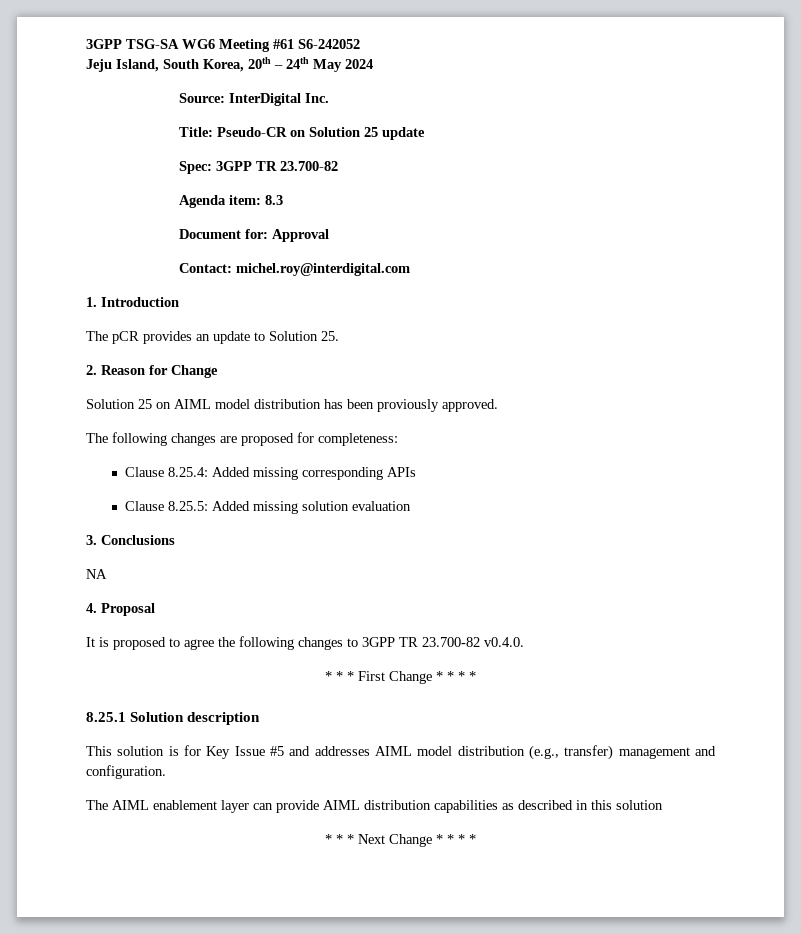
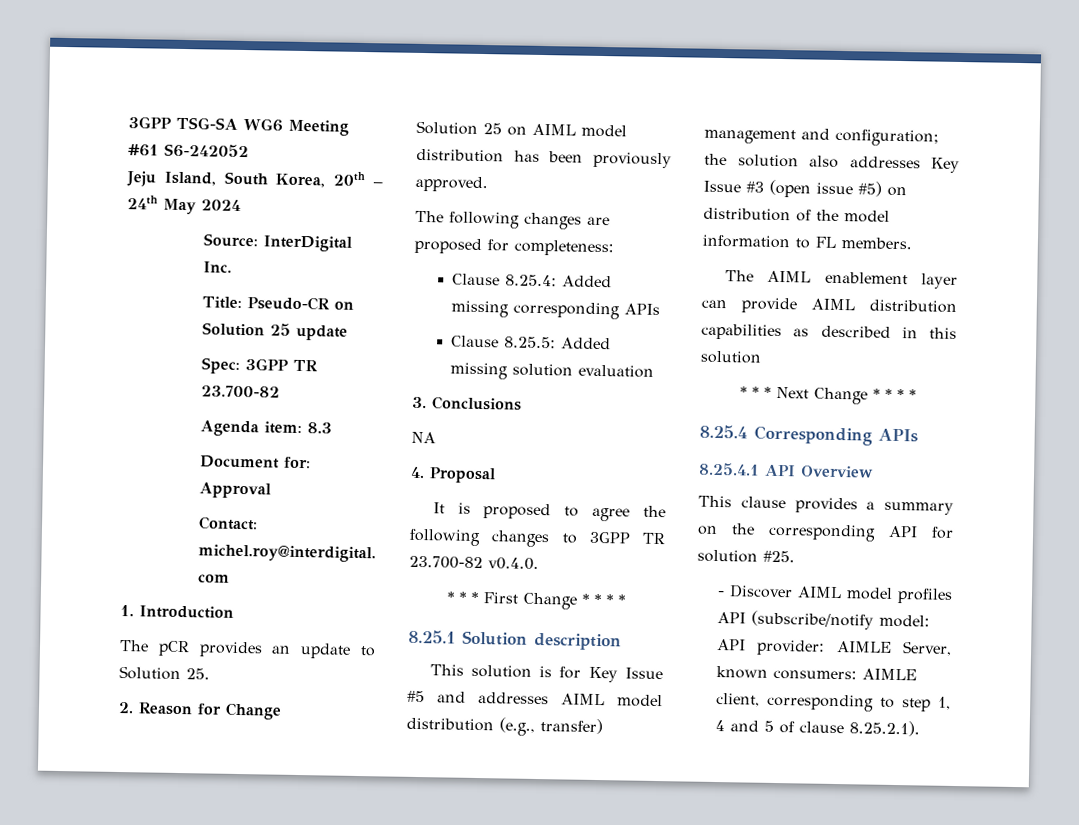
- This solution is for Key Issue #5 and addresses AIML model distribution (e.g., transfer) management and configuration.
+ This solution is for Key Issue #5 and addresses AIML model distribution (e.g., transfer) management and configuration; the solution also addresses Key Issue #3 (open issue #5) on distribution of the model information to FL members.
+ 8.25.4 Corresponding APIs
+ 8.25.4.1 API Overview
+ This clause provides a summary on the corresponding API for solution #25.
+ - Discover AIML model profiles API (subscribe/notify model: API provider: AIMLE Server, known consumers: AIMLE client, corresponding to step 1, 4 and 5 of clause 8.25.2.1).

